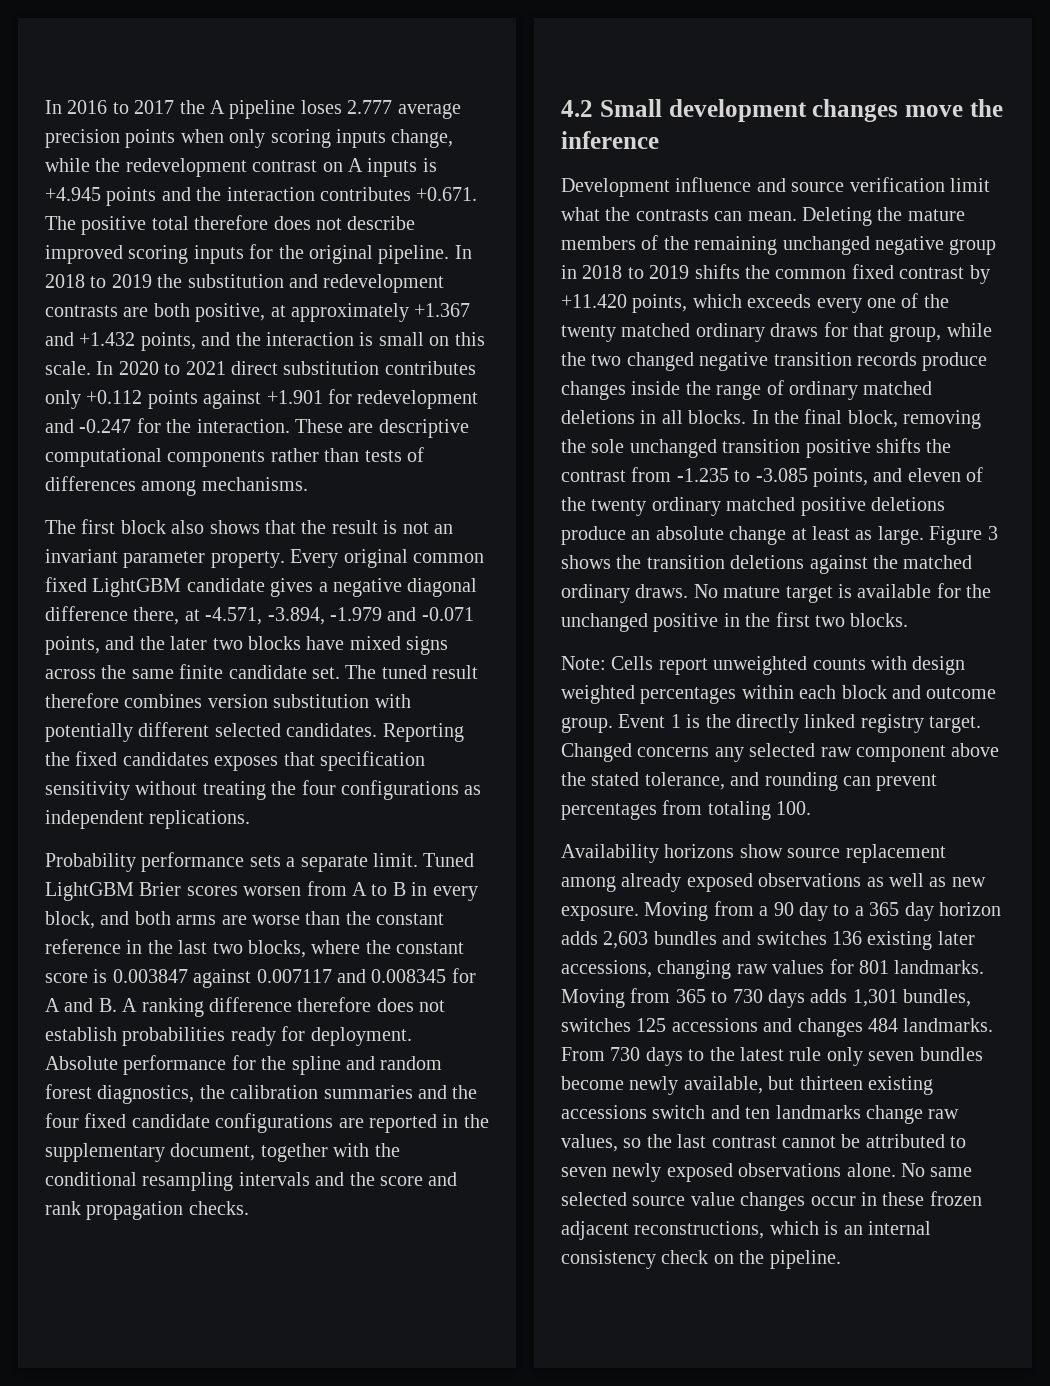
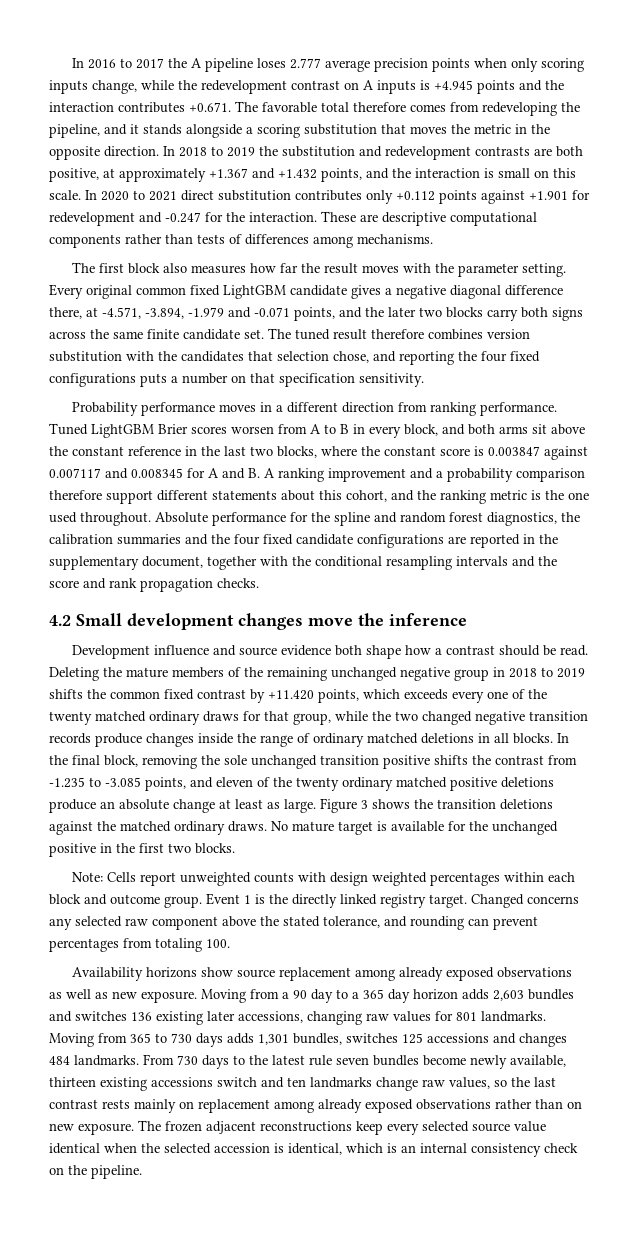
- In 2016 to 2017 the A pipeline loses 2.777 average precision points when only scoring inputs change, while the redevelopment contrast on A inputs is +4.945 points and the interaction contributes +0.671. The positive total therefore does not describe improved scoring inputs for the original pipeline.
+ In 2016 to 2017 the A pipeline loses 2.777 average precision points when only scoring inputs change, while the redevelopment contrast on A inputs is +4.945 points and the interaction contributes +0.671. The favorable total therefore comes from redeveloping the pipeline, and it stands alongside a scoring substitution that moves the metric in the opposite direction.
- The first block also shows that the result is not an invariant parameter property.
+ The first block also measures how far the result moves with the parameter setting.
- Every original common fixed LightGBM candidate gives a negative diagonal difference there, at -4.571, -3.894, -1.979 and -0.071 points, and the later two blocks have mixed signs across the same finite candidate set.
+ Every original common fixed LightGBM candidate gives a negative diagonal difference there, at -4.571, -3.894, -1.979 and -0.071 points, and the later two blocks carry both signs across the same finite candidate set.
- The tuned result therefore combines version substitution with potentially different selected candidates. Reporting the fixed candidates exposes that specification sensitivity without treating the four configurations as independent replications.
- Probability performance sets a separate limit.
+ The tuned result therefore combines version substitution with the candidates that selection chose, and reporting the four fixed configurations puts a number on that specification sensitivity.
+ Probability performance moves in a different direction from ranking performance.
- Tuned LightGBM Brier scores worsen from A to B in every block, and both arms are worse than the constant reference in the last two blocks, where the constant score is 0.003847 against 0.007117 and 0.008345 for A and B. A ranking difference therefore does not establish probabilities ready for deployment.
+ Tuned LightGBM Brier scores worsen from A to B in every block, and both arms sit above the constant reference in the last two blocks, where the constant score is 0.003847 against 0.007117 and 0.008345 for A and B. A ranking improvement and a probability comparison therefore support different statements about this cohort, and the ranking metric is the one used throughout.
- Development influence and source verification limit what the contrasts can mean.
+ Development influence and source evidence both shape how a contrast should be read.
- From 730 days to the latest rule only seven bundles become newly available, but thirteen existing accessions switch and ten landmarks change raw values, so the last contrast cannot be attributed to seven newly exposed observations alone. No same selected source value changes occur in these frozen adjacent reconstructions, which is an internal consistency check on the pipeline.
+ From 730 days to the latest rule seven bundles become newly available, thirteen existing accessions switch and ten landmarks change raw values, so the last contrast rests mainly on replacement among already exposed observations rather than on new exposure. The frozen adjacent reconstructions keep every selected source value identical when the selected accession is identical, which is an internal consistency check on the pipeline.

